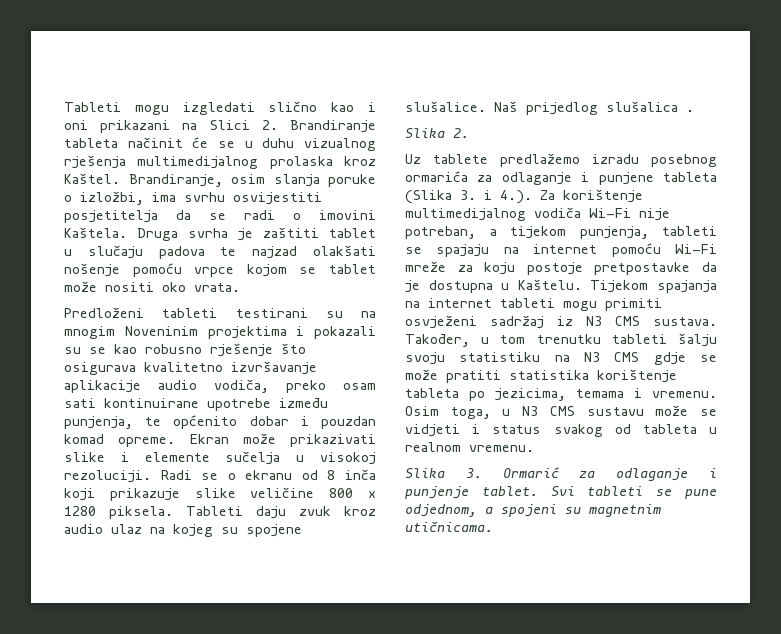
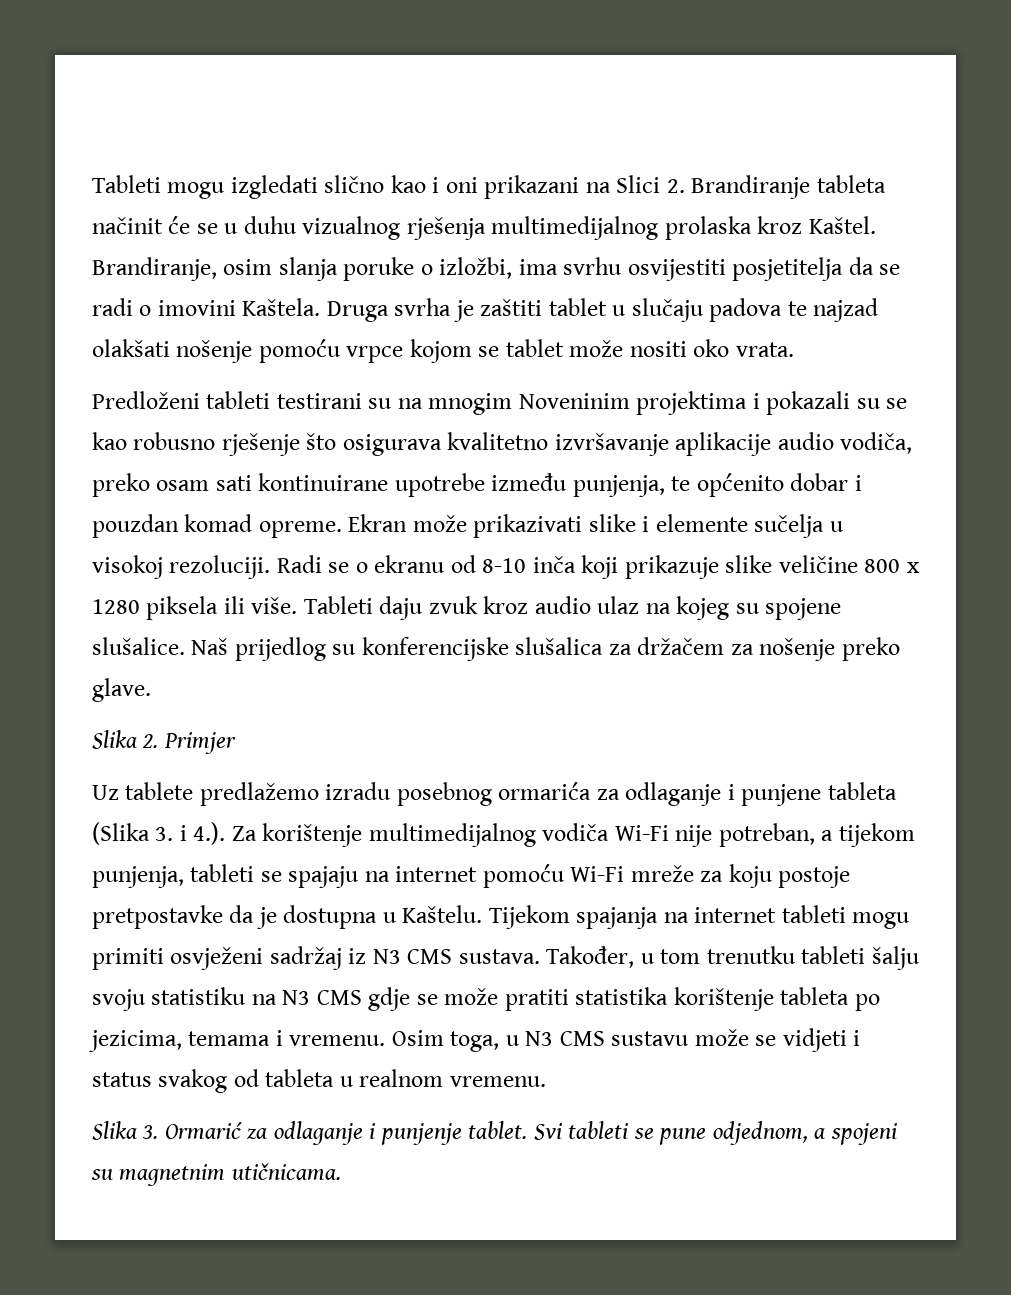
- Radi se o ekranu od 8 inča koji prikazuje slike veličine 800 x 1280 piksela.
+ Radi se o ekranu od 8-10 inča koji prikazuje slike veličine 800 x 1280 piksela ili više.
- Naš prijedlog slušalica .
+ Naš prijedlog su konferencijske slušalica za držačem za nošenje preko glave.
- Slika 2.
+ Slika 2. Primjer

